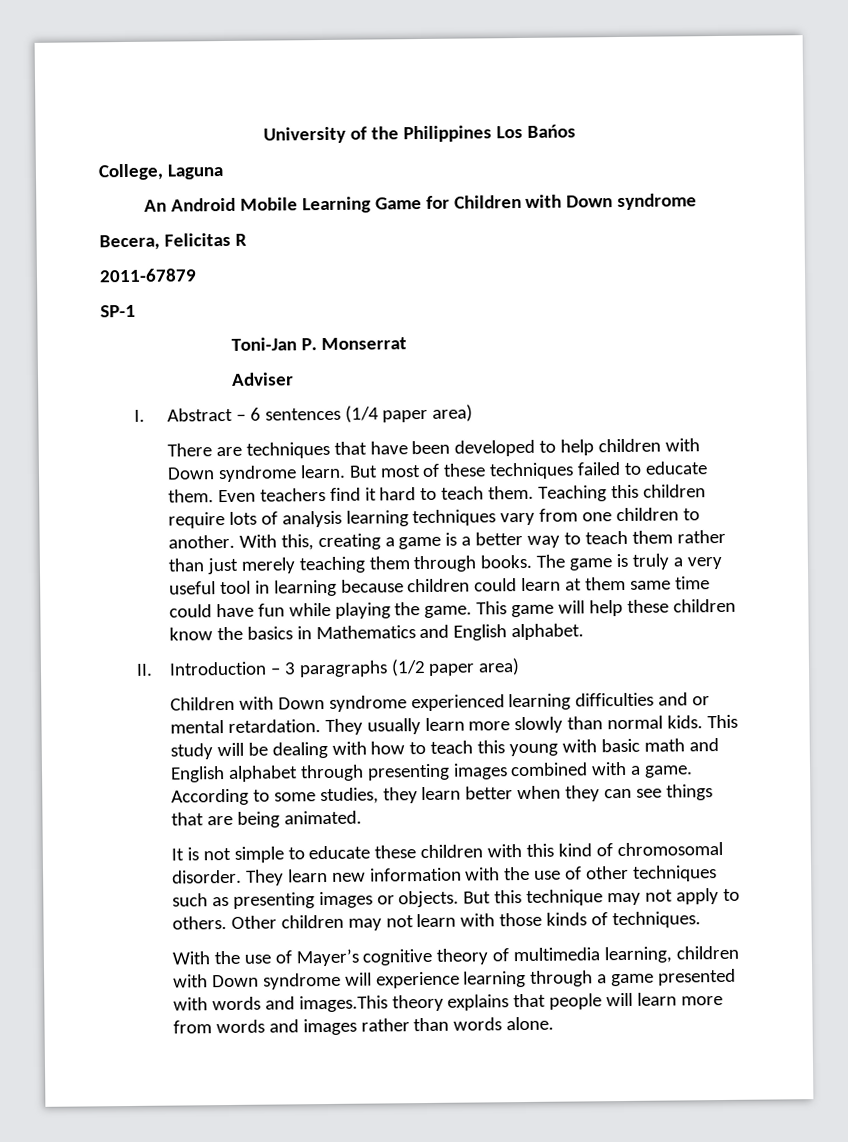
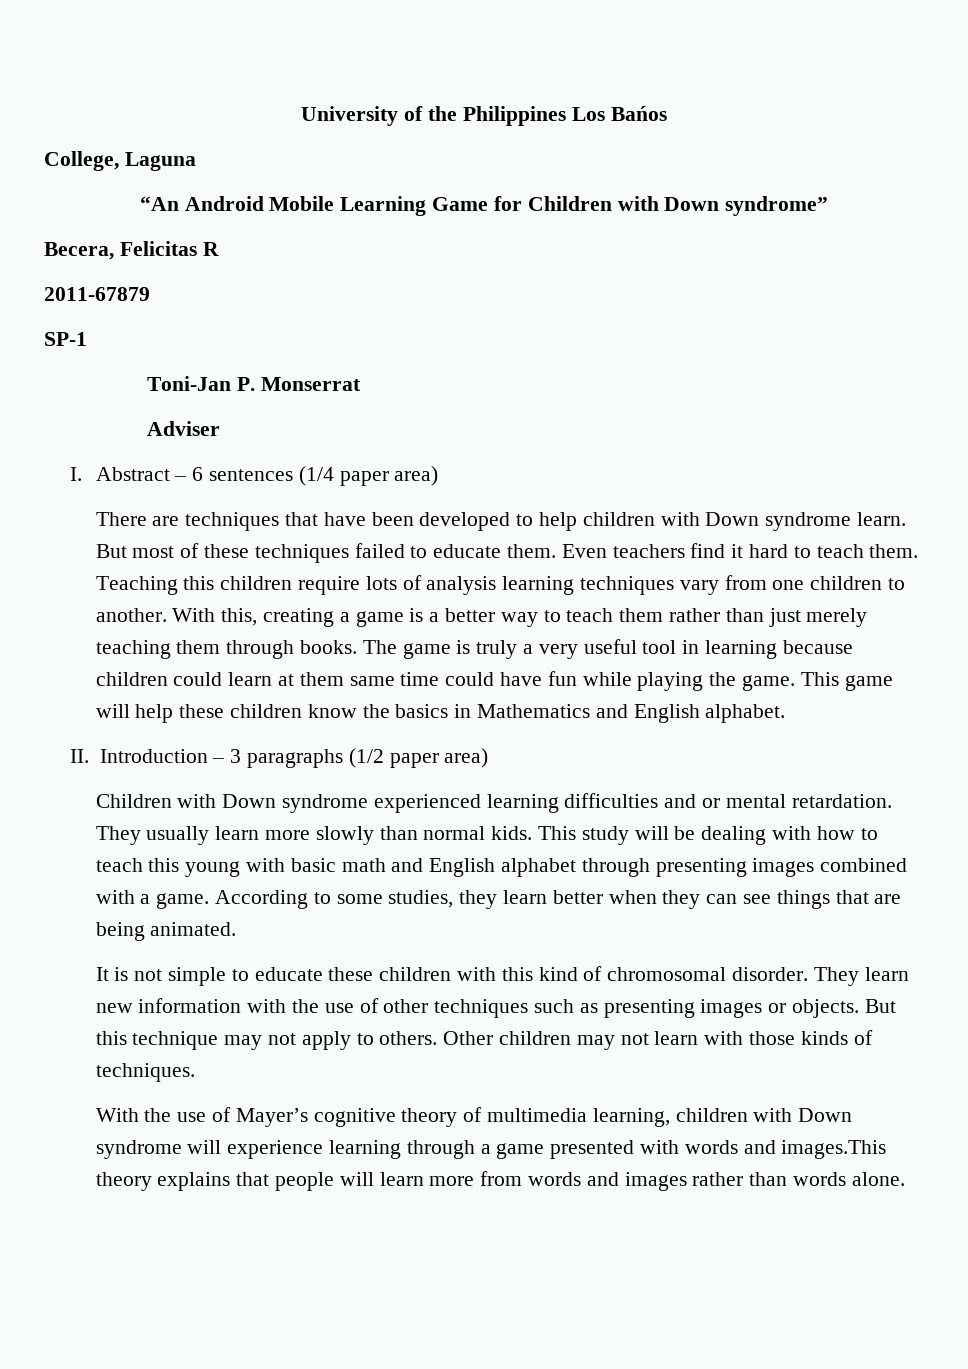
- An Android Mobile Learning Game for Children with Down syndrome
+ “An Android Mobile Learning Game for Children with Down syndrome”

